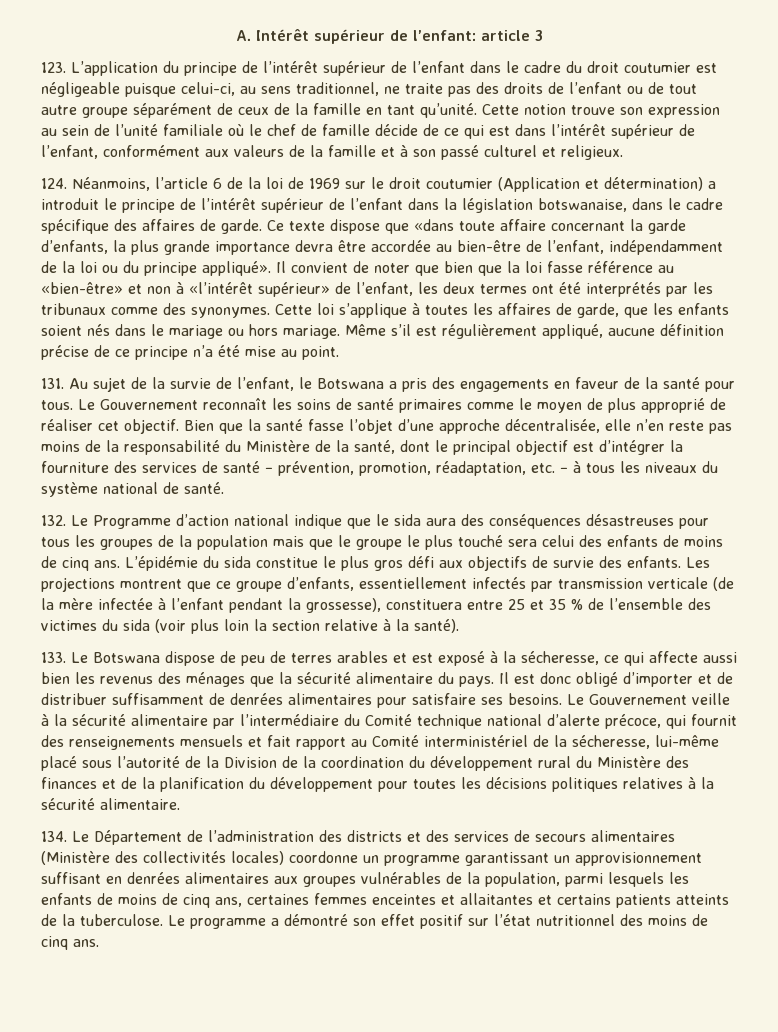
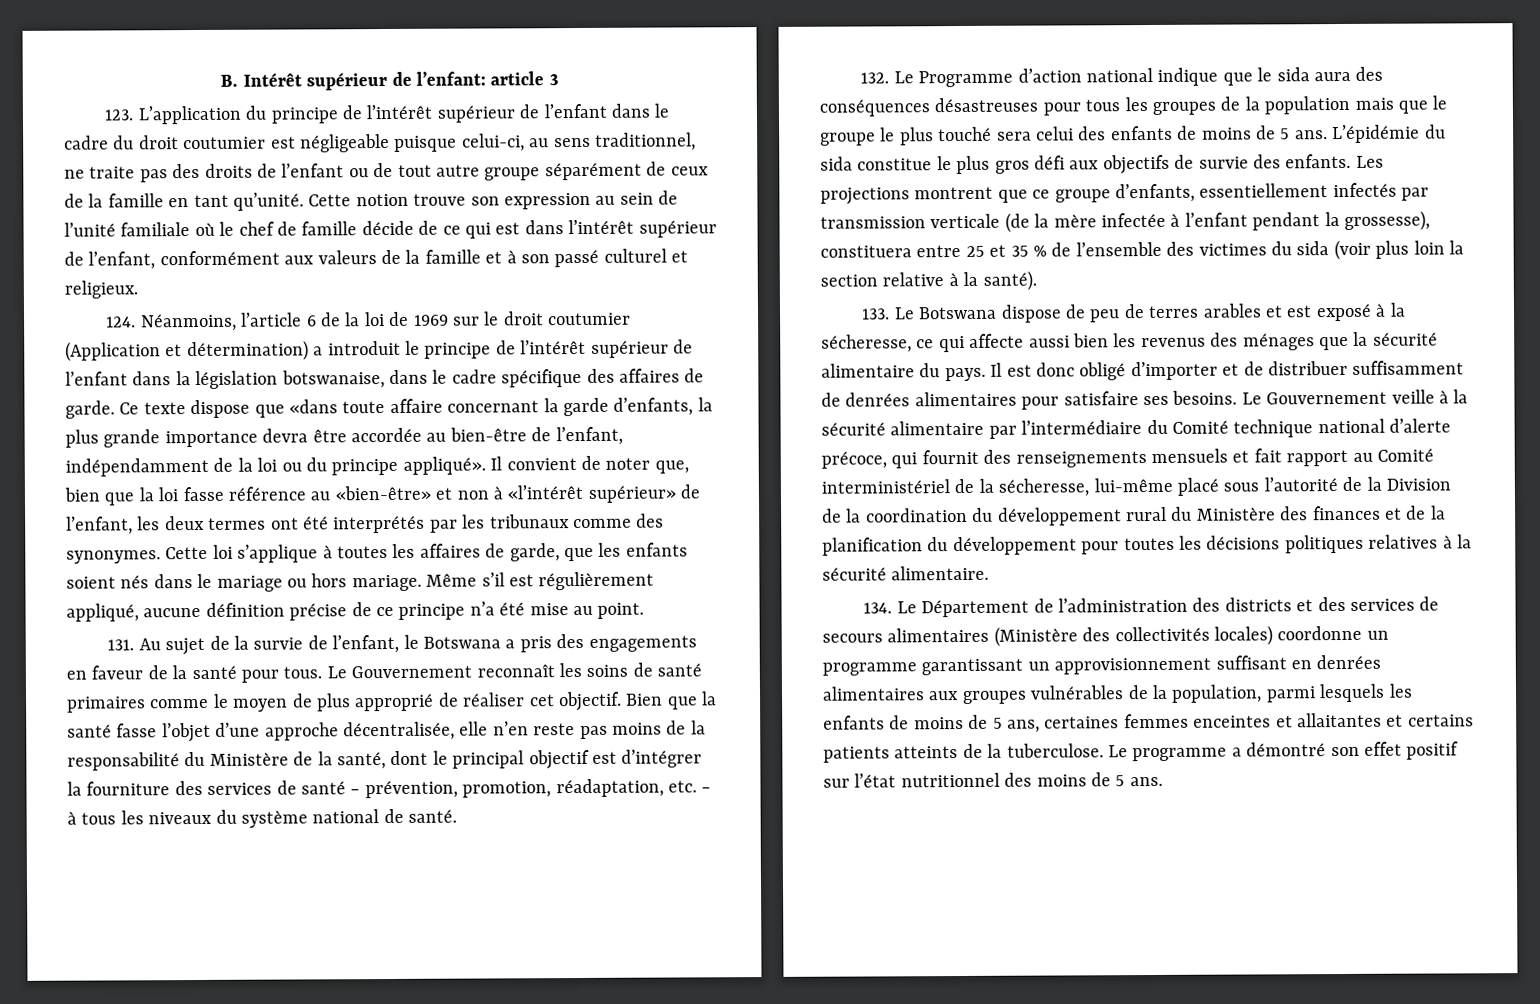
- A. Intérêt supérieur de l’enfant: article 3
+ B. Intérêt supérieur de l’enfant: article 3
- Il convient de noter que bien que la loi fasse référence au «bien-être» et non à «l’intérêt supérieur» de l’enfant, les deux termes ont été interprétés par les tribunaux comme des synonymes.
+ Il convient de noter que, bien que la loi fasse référence au «bien-être» et non à «l’intérêt supérieur» de l’enfant, les deux termes ont été interprétés par les tribunaux comme des synonymes.
- 132. Le Programme d’action national indique que le sida aura des conséquences désastreuses pour tous les groupes de la population mais que le groupe le plus touché sera celui des enfants de moins de cinq ans.
+ 132. Le Programme d’action national indique que le sida aura des conséquences désastreuses pour tous les groupes de la population mais que le groupe le plus touché sera celui des enfants de moins de 5 ans.
- 134. Le Département de l’administration des districts et des services de secours alimentaires (Ministère des collectivités locales) coordonne un programme garantissant un approvisionnement suffisant en denrées alimentaires aux groupes vulnérables de la population, parmi lesquels les enfants de moins de cinq ans, certaines femmes enceintes et allaitantes et certains patients atteints de la tuberculose.
+ 134. Le Département de l’administration des districts et des services de secours alimentaires (Ministère des collectivités locales) coordonne un programme garantissant un approvisionnement suffisant en denrées alimentaires aux groupes vulnérables de la population, parmi lesquels les enfants de moins de 5 ans, certaines femmes enceintes et allaitantes et certains patients atteints de la tuberculose.
- Le programme a démontré son effet positif sur l’état nutritionnel des moins de cinq ans.
+ Le programme a démontré son effet positif sur l’état nutritionnel des moins de 5 ans.

